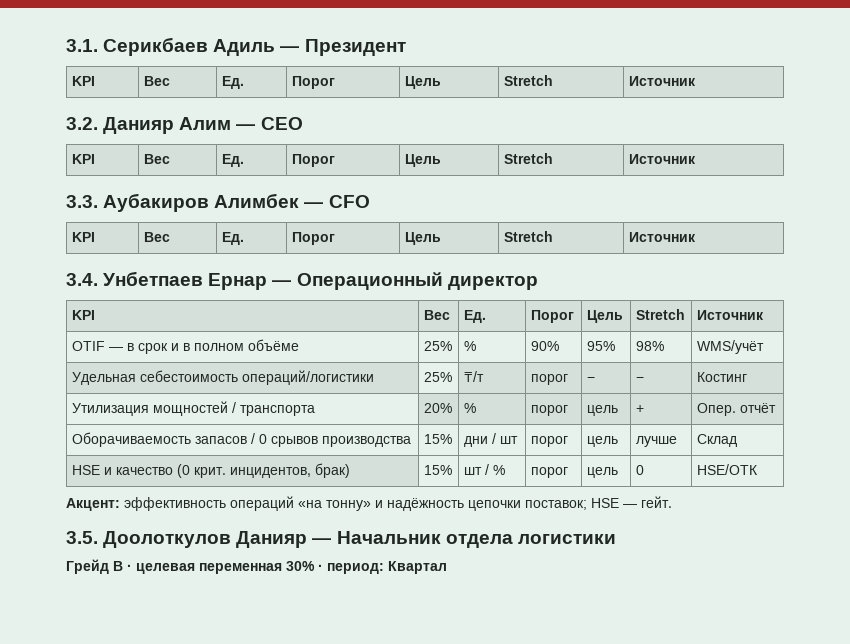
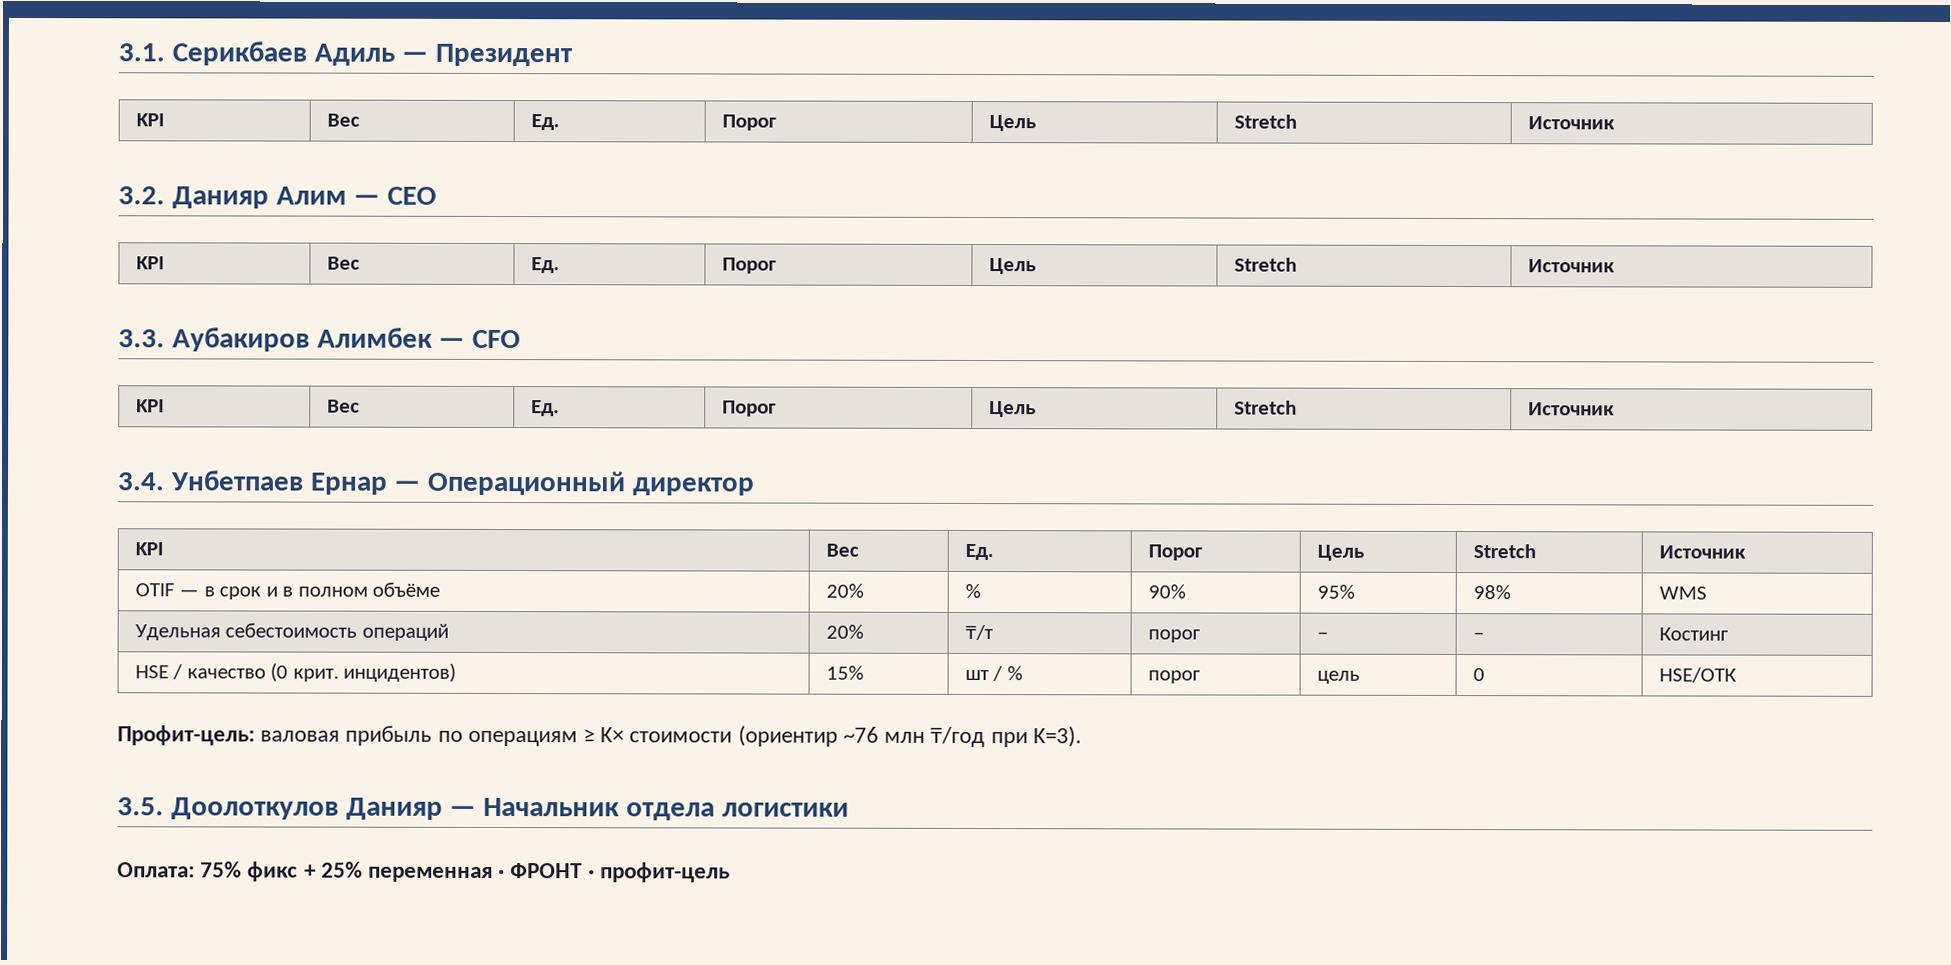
- OTIF — в срок и в полном объёме | 25% | % | 90% | 95% | 98% | WMS/учёт
+ OTIF — в срок и в полном объёме | 20% | % | 90% | 95% | 98% | WMS
- Удельная себестоимость операций/логистики | 25% | ₸/т | порог | − | − | Костинг
+ Удельная себестоимость операций | 20% | ₸/т | порог | − | − | Костинг
- Утилизация мощностей / транспорта | 20% | % | порог | цель | + | Опер. отчёт
- Оборачиваемость запасов / 0 срывов производства | 15% | дни / шт | порог | цель | лучше | Склад
- HSE и качество (0 крит. инцидентов, брак) | 15% | шт / % | порог | цель | 0 | HSE/ОТК
+ HSE / качество (0 крит. инцидентов) | 15% | шт / % | порог | цель | 0 | HSE/ОТК
- Акцент: эффективность операций «на тонну» и надёжность цепочки поставок; HSE — гейт.
+ Профит-цель: валовая прибыль по операциям ≥ K× стоимости (ориентир ~76 млн ₸/год при K=3).
- Грейд B · целевая переменная 30% · период: Квартал
+ Оплата: 75% фикс + 25% переменная · ФРОНТ · профит-цель

